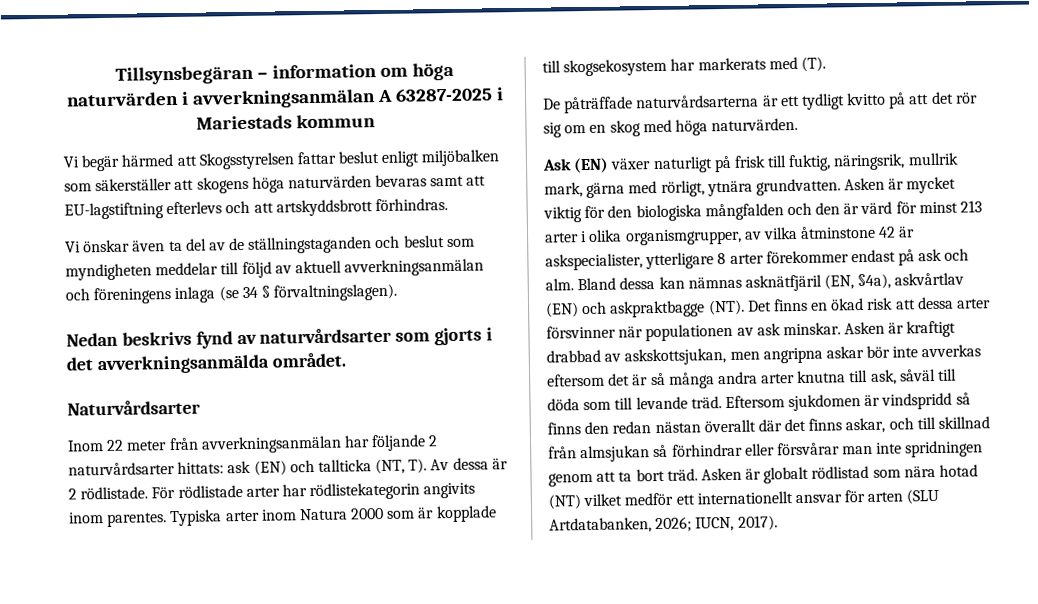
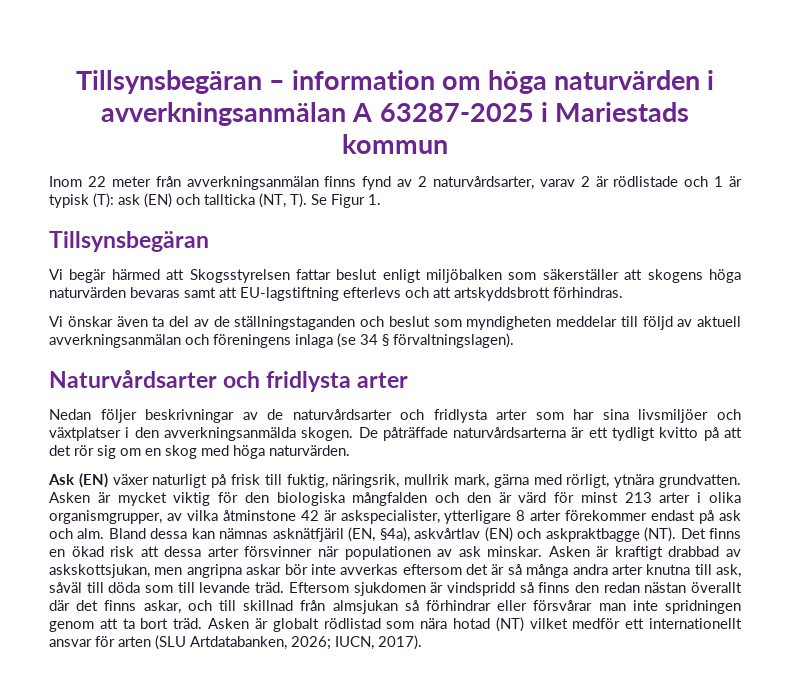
+ Inom 22 meter från avverkningsanmälan finns fynd av 2 naturvårdsarter, varav 2 är rödlistade och 1 är typisk (T): ask (EN) och tallticka (NT, T). Se Figur 1.
+ Tillsynsbegäran
- Nedan beskrivs fynd av naturvårdsarter som gjorts i det avverkningsanmälda området.
- Naturvårdsarter
- Inom 22 meter från avverkningsanmälan har följande 2 naturvårdsarter hittats: ask (EN) och tallticka (NT, T). Av dessa är 2 rödlistade. För rödlistade arter har rödlistekategorin angivits inom parentes. Typiska arter inom Natura 2000 som är kopplade till skogsekosystem har markerats med (T).
- De påträffade naturvårdsarterna är ett tydligt kvitto på att det rör sig om en skog med höga naturvärden.
+ Naturvårdsarter och fridlysta arter
+ Nedan följer beskrivningar av de naturvårdsarter och fridlysta arter som har sina livsmiljöer och växtplatser i den avverkningsanmälda skogen. De påträffade naturvårdsarterna är ett tydligt kvitto på att det rör sig om en skog med höga naturvärden.

